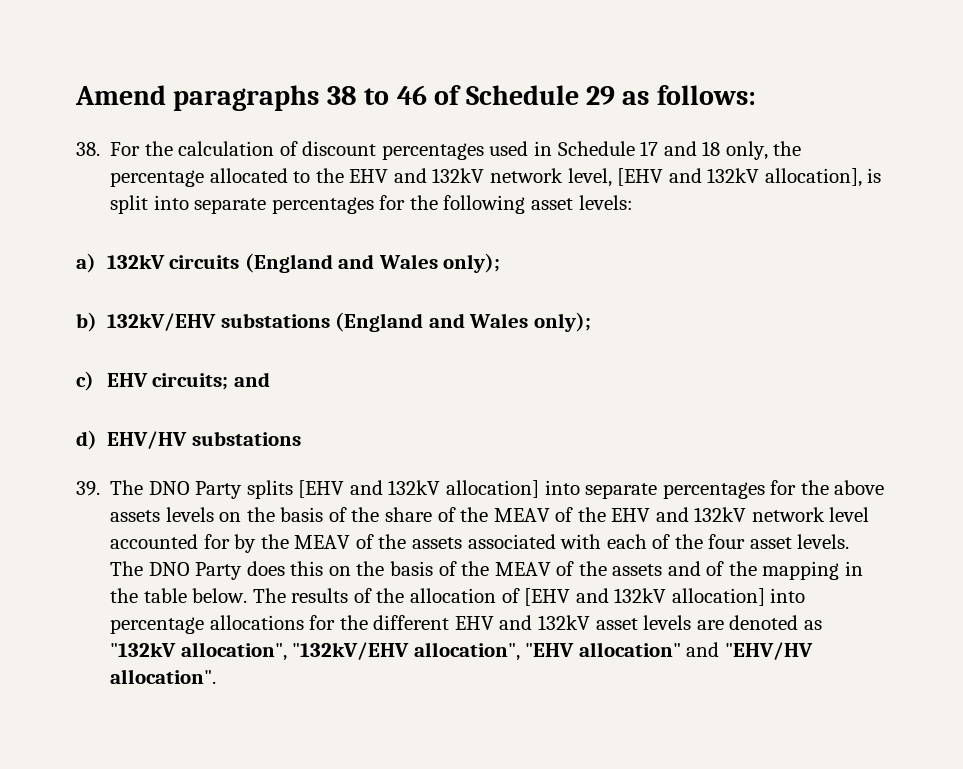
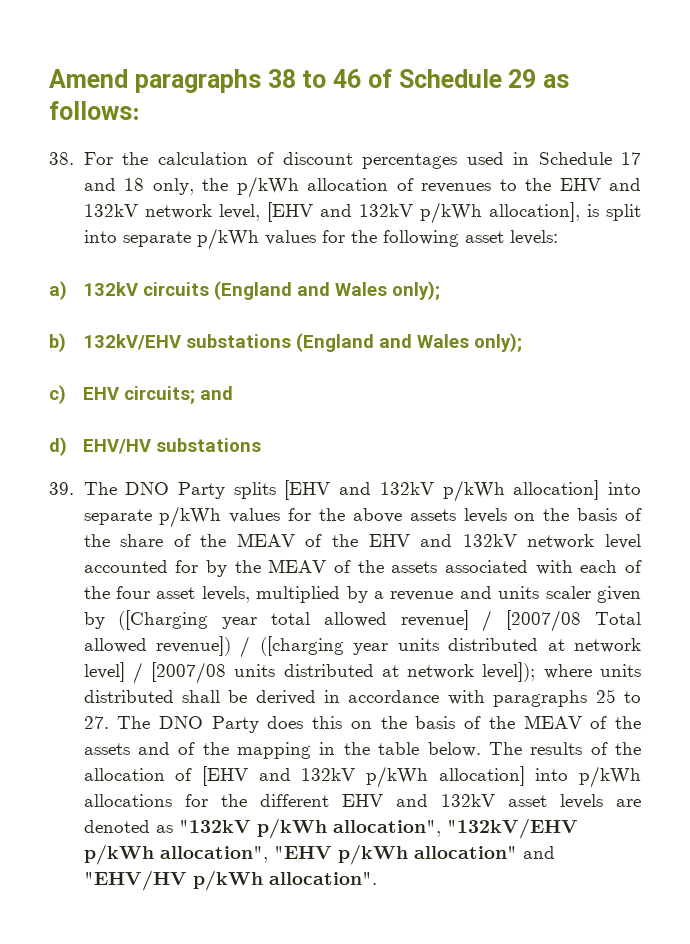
- 38. For the calculation of discount percentages used in Schedule 17 and 18 only, the percentage allocated to the EHV and 132kV network level, [EHV and 132kV allocation], is split into separate percentages for the following asset levels:
+ 38. For the calculation of discount percentages used in Schedule 17 and 18 only, the p/kWh allocation of revenues to the EHV and 132kV network level, [EHV and 132kV p/kWh allocation], is split into separate p/kWh values for the following asset levels:
- 39. The DNO Party splits [EHV and 132kV allocation] into separate percentages for the above assets levels on the basis of the share of the MEAV of the EHV and 132kV network level accounted for by the MEAV of the assets associated with each of the four asset levels. The DNO Party does this on the basis of the MEAV of the assets and of the mapping in the table below.
+ 39. The DNO Party splits [EHV and 132kV p/kWh allocation] into separate p/kWh values for the above assets levels on the basis of the share of the MEAV of the EHV and 132kV network level accounted for by the MEAV of the assets associated with each of the four asset levels, multiplied by a revenue and units scaler given by ([Charging year total allowed revenue] / [2007/08 Total allowed revenue]) / ([charging year units distributed at network level] / [2007/08 units distributed at network level]); where units distributed shall be derived in accordance with paragraphs 25 to 27. The DNO Party does this on the basis of the MEAV of the assets and of the mapping in the table below.
- The results of the allocation of [EHV and 132kV allocation] into percentage allocations for the different EHV and 132kV asset levels are denoted as "132kV allocation", "132kV/EHV allocation", "EHV allocation" and "EHV/HV allocation".
+ The results of the allocation of [EHV and 132kV p/kWh allocation] into p/kWh allocations for the different EHV and 132kV asset levels are denoted as "132kV p/kWh allocation", "132kV/EHV p/kWh allocation", "EHV p/kWh allocation" and "EHV/HV p/kWh allocation".

